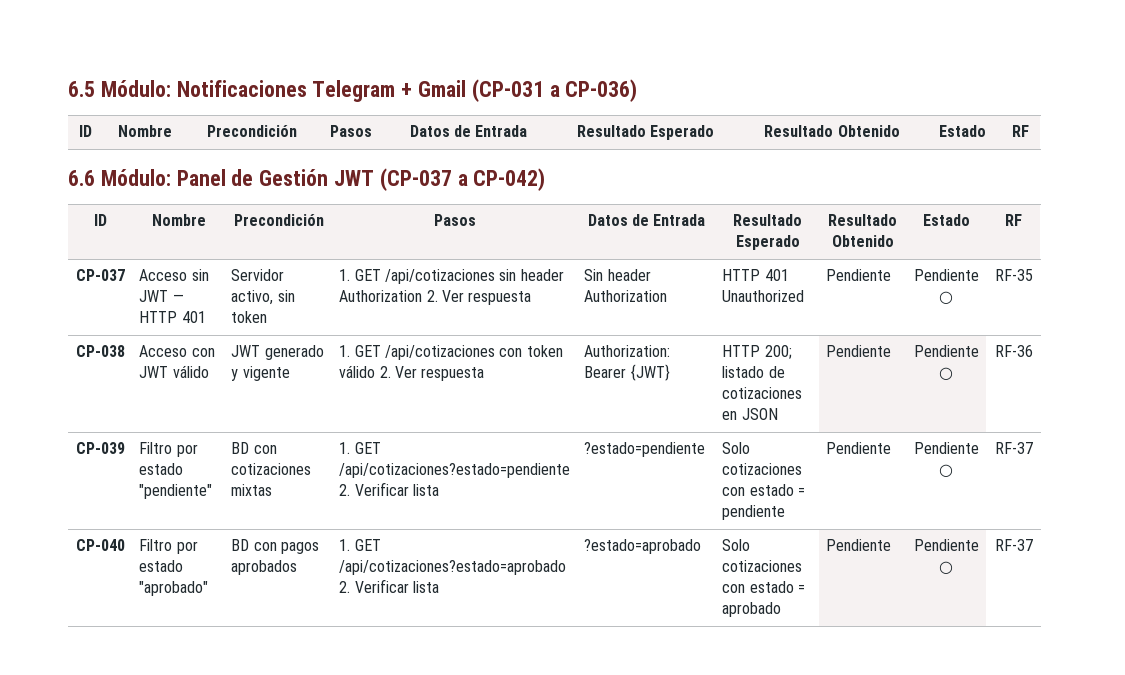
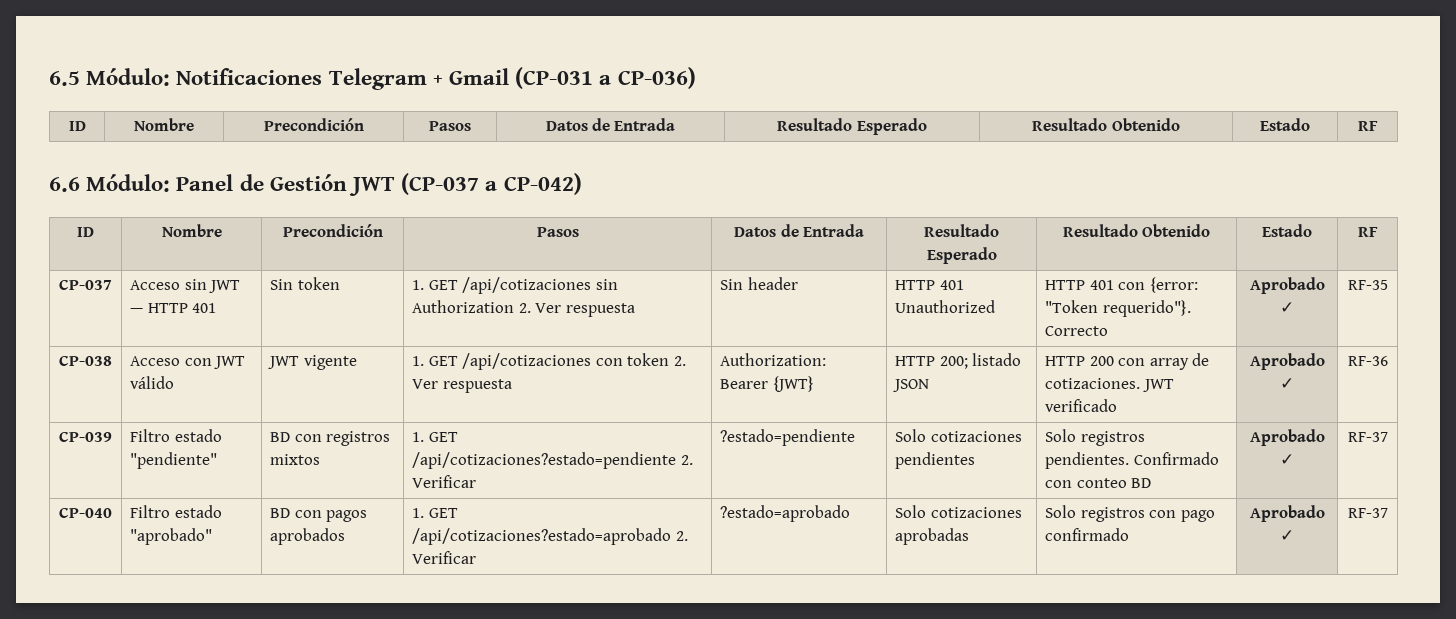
- CP-037 | Acceso sin JWT — HTTP 401 | Servidor activo, sin token | 1. GET /api/cotizaciones sin header Authorization 2. Ver respuesta | Sin header Authorization | HTTP 401 Unauthorized | Pendiente | Pendiente ○ | RF-35
+ CP-037 | Acceso sin JWT — HTTP 401 | Sin token | 1. GET /api/cotizaciones sin Authorization 2. Ver respuesta | Sin header | HTTP 401 Unauthorized | HTTP 401 con {error: "Token requerido"}. Correcto | Aprobado ✓ | RF-35
- CP-038 | Acceso con JWT válido | JWT generado y vigente | 1. GET /api/cotizaciones con token válido 2. Ver respuesta | Authorization: Bearer {JWT} | HTTP 200; listado de cotizaciones en JSON | Pendiente | Pendiente ○ | RF-36
+ CP-038 | Acceso con JWT válido | JWT vigente | 1. GET /api/cotizaciones con token 2. Ver respuesta | Authorization: Bearer {JWT} | HTTP 200; listado JSON | HTTP 200 con array de cotizaciones. JWT verificado | Aprobado ✓ | RF-36
- CP-039 | Filtro por estado "pendiente" | BD con cotizaciones mixtas | 1. GET /api/cotizaciones?estado=pendiente 2. Verificar lista | ?estado=pendiente | Solo cotizaciones con estado = pendiente | Pendiente | Pendiente ○ | RF-37
+ CP-039 | Filtro estado "pendiente" | BD con registros mixtos | 1. GET /api/cotizaciones?estado=pendiente 2. Verificar | ?estado=pendiente | Solo cotizaciones pendientes | Solo registros pendientes. Confirmado con conteo BD | Aprobado ✓ | RF-37
- CP-040 | Filtro por estado "aprobado" | BD con pagos aprobados | 1. GET /api/cotizaciones?estado=aprobado 2. Verificar lista | ?estado=aprobado | Solo cotizaciones con estado = aprobado | Pendiente | Pendiente ○ | RF-37
+ CP-040 | Filtro estado "aprobado" | BD con pagos aprobados | 1. GET /api/cotizaciones?estado=aprobado 2. Verificar | ?estado=aprobado | Solo cotizaciones aprobadas | Solo registros con pago confirmado | Aprobado ✓ | RF-37

